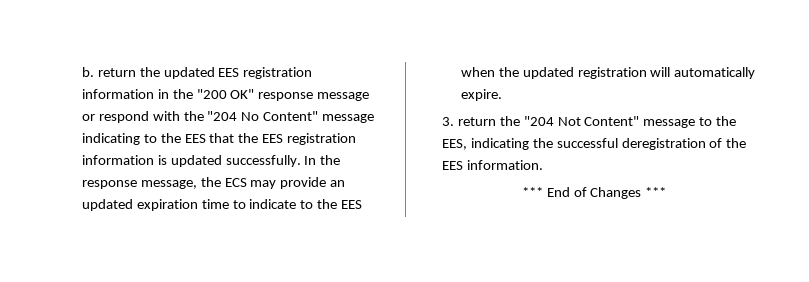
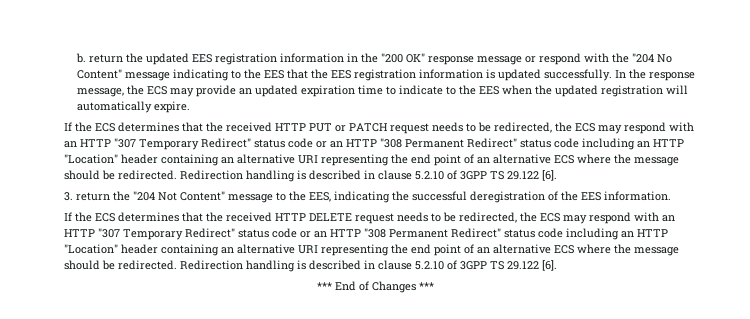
+ If the ECS determines that the received HTTP PUT or PATCH request needs to be redirected, the ECS may respond with an HTTP "307 Temporary Redirect" status code or an HTTP "308 Permanent Redirect" status code including an HTTP "Location" header containing an alternative URI representing the end point of an alternative ECS where the message should be redirected. Redirection handling is described in clause 5.2.10 of 3GPP TS 29.122 [6].
+ If the ECS determines that the received HTTP DELETE request needs to be redirected, the ECS may respond with an HTTP "307 Temporary Redirect" status code or an HTTP "308 Permanent Redirect" status code including an HTTP "Location" header containing an alternative URI representing the end point of an alternative ECS where the message should be redirected. Redirection handling is described in clause 5.2.10 of 3GPP TS 29.122 [6].

